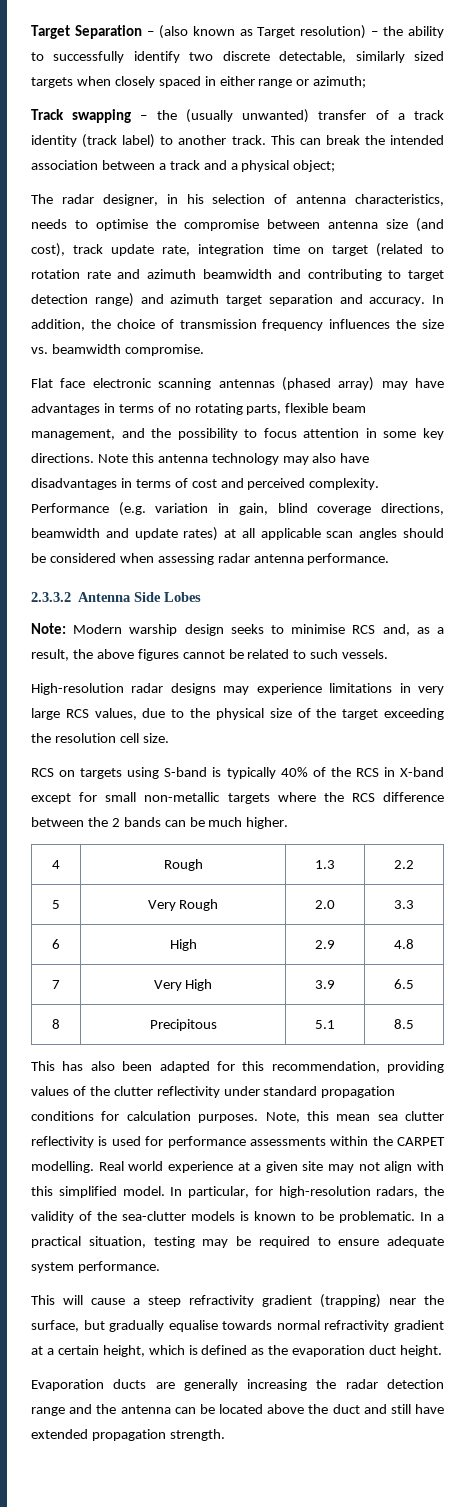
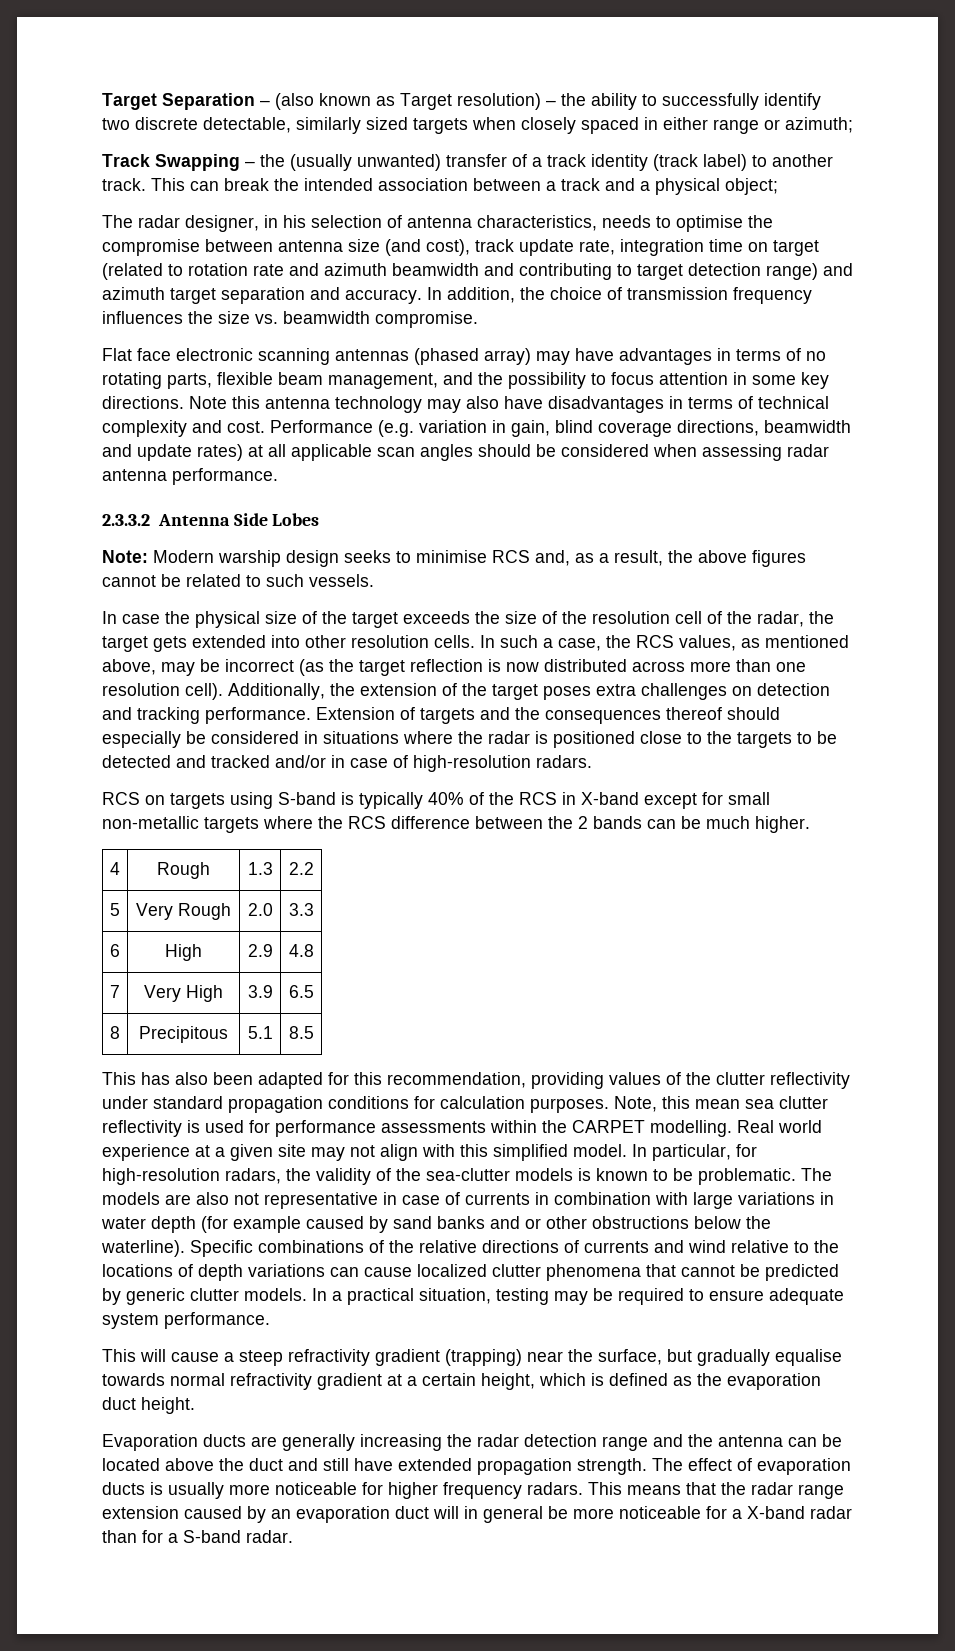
- Track swapping – the (usually unwanted) transfer of a track identity (track label) to another track.
+ Track Swapping – the (usually unwanted) transfer of a track identity (track label) to another track.
- Note this antenna technology may also have disadvantages in terms of cost and perceived complexity.
+ Note this antenna technology may also have disadvantages in terms of technical complexity and cost.
- High-resolution radar designs may experience limitations in very large RCS values, due to the physical size of the target exceeding the resolution cell size.
+ In case the physical size of the target exceeds the size of the resolution cell of the radar, the target gets extended into other resolution cells. In such a case, the RCS values, as mentioned above, may be incorrect (as the target reflection is now distributed across more than one resolution cell). Additionally, the extension of the target poses extra challenges on detection and tracking performance. Extension of targets and the consequences thereof should especially be considered in situations where the radar is positioned close to the targets to be detected and tracked and/or in case of high-resolution radars.
+ The models are also not representative in case of currents in combination with large variations in water depth (for example caused by sand banks and or other obstructions below the waterline). Specific combinations of the relative directions of currents and wind relative to the locations of depth variations can cause localized clutter phenomena that cannot be predicted by generic clutter models.
+ The effect of evaporation ducts is usually more noticeable for higher frequency radars. This means that the radar range extension caused by an evaporation duct will in general be more noticeable for a X-band radar than for a S-band radar.

